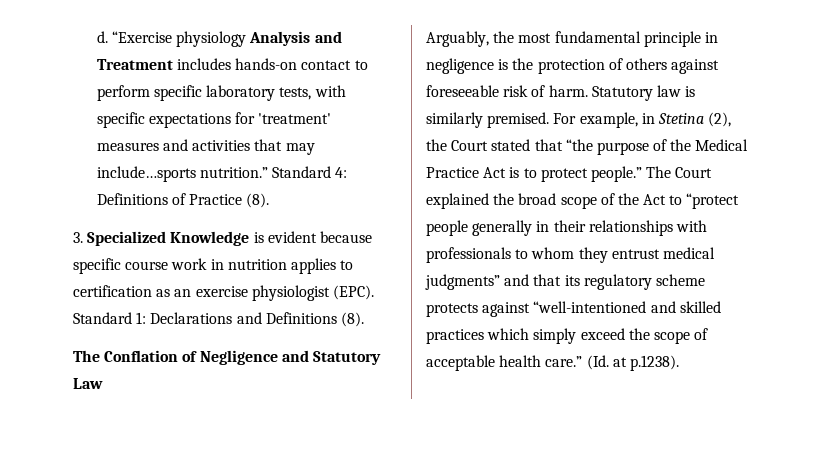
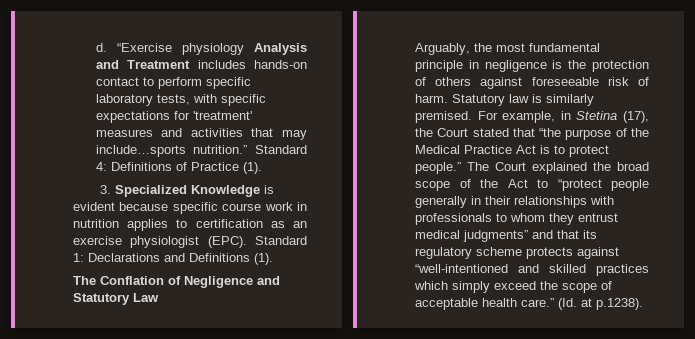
- Standard 4: Definitions of Practice (8).
+ Standard 4: Definitions of Practice (1).
- Standard 1: Declarations and Definitions (8).
+ Standard 1: Declarations and Definitions (1).
- For example, in Stetina (2), the Court stated that “the purpose of the Medical Practice Act is to protect people.”
+ For example, in Stetina (17), the Court stated that “the purpose of the Medical Practice Act is to protect people.”

